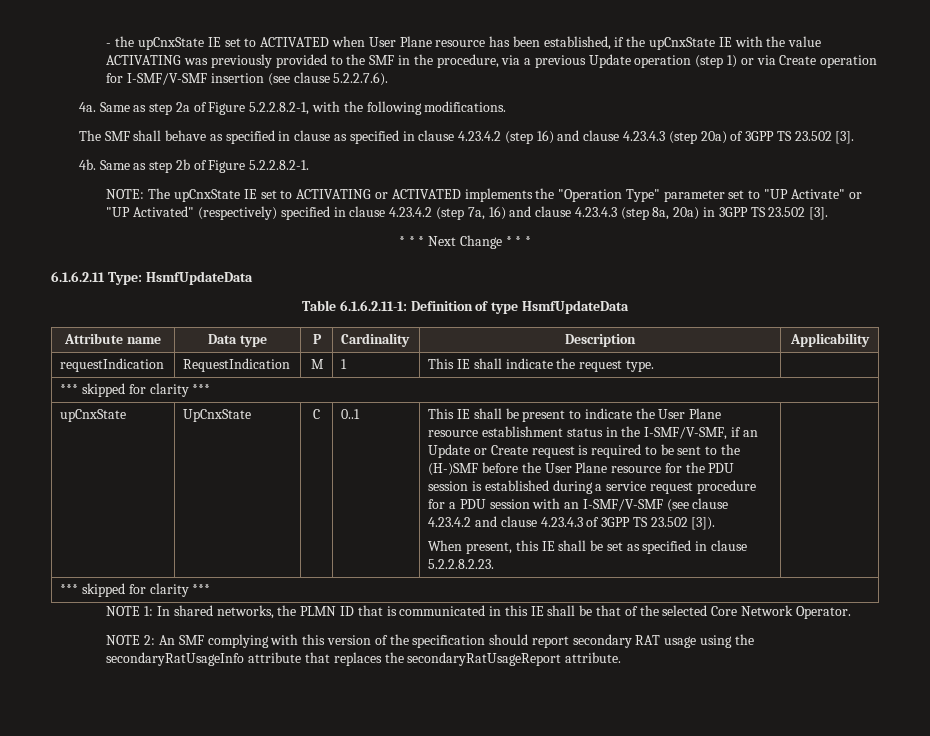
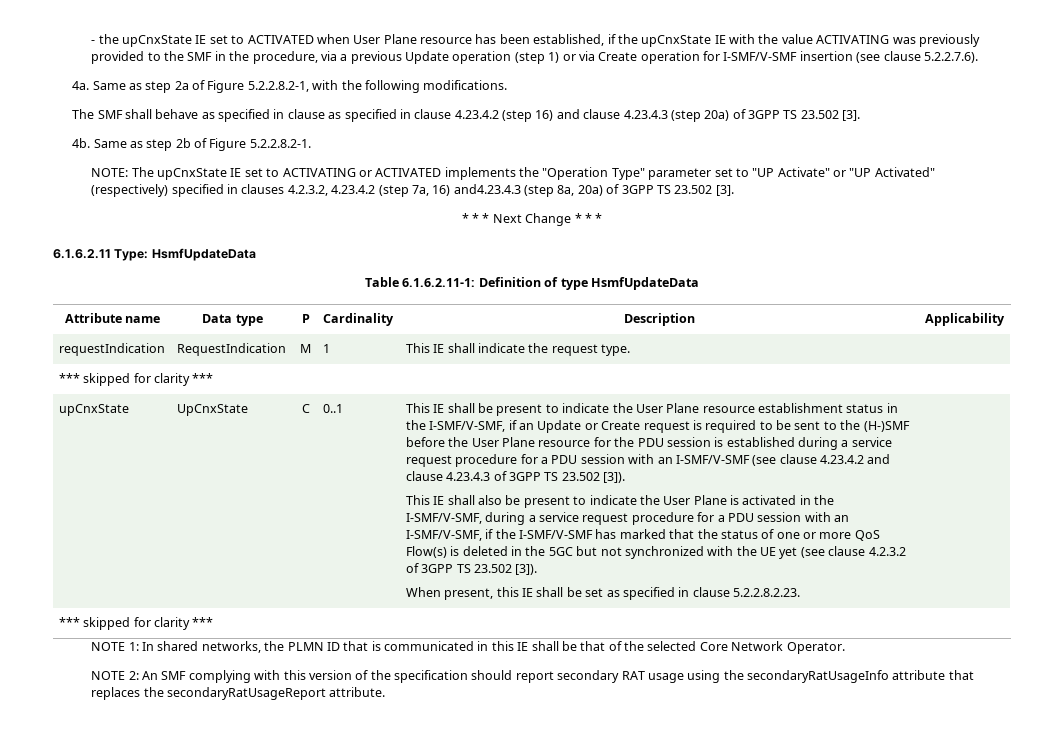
- NOTE: The upCnxState IE set to ACTIVATING or ACTIVATED implements the "Operation Type" parameter set to "UP Activate" or "UP Activated" (respectively) specified in clause 4.23.4.2 (step 7a, 16) and clause 4.23.4.3 (step 8a, 20a) in 3GPP TS 23.502 [3].
+ NOTE: The upCnxState IE set to ACTIVATING or ACTIVATED implements the "Operation Type" parameter set to "UP Activate" or "UP Activated" (respectively) specified in clauses 4.2.3.2, 4.23.4.2 (step 7a, 16) and4.23.4.3 (step 8a, 20a) of 3GPP TS 23.502 [3].
+ This IE shall also be present to indicate the User Plane is activated in the I-SMF/V-SMF, during a service request procedure for a PDU session with an I-SMF/V-SMF, if the I-SMF/V-SMF has marked that the status of one or more QoS Flow(s) is deleted in the 5GC but not synchronized with the UE yet (see clause 4.2.3.2 of 3GPP TS 23.502 [3]).

